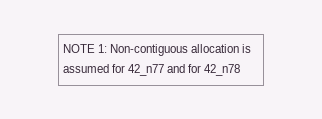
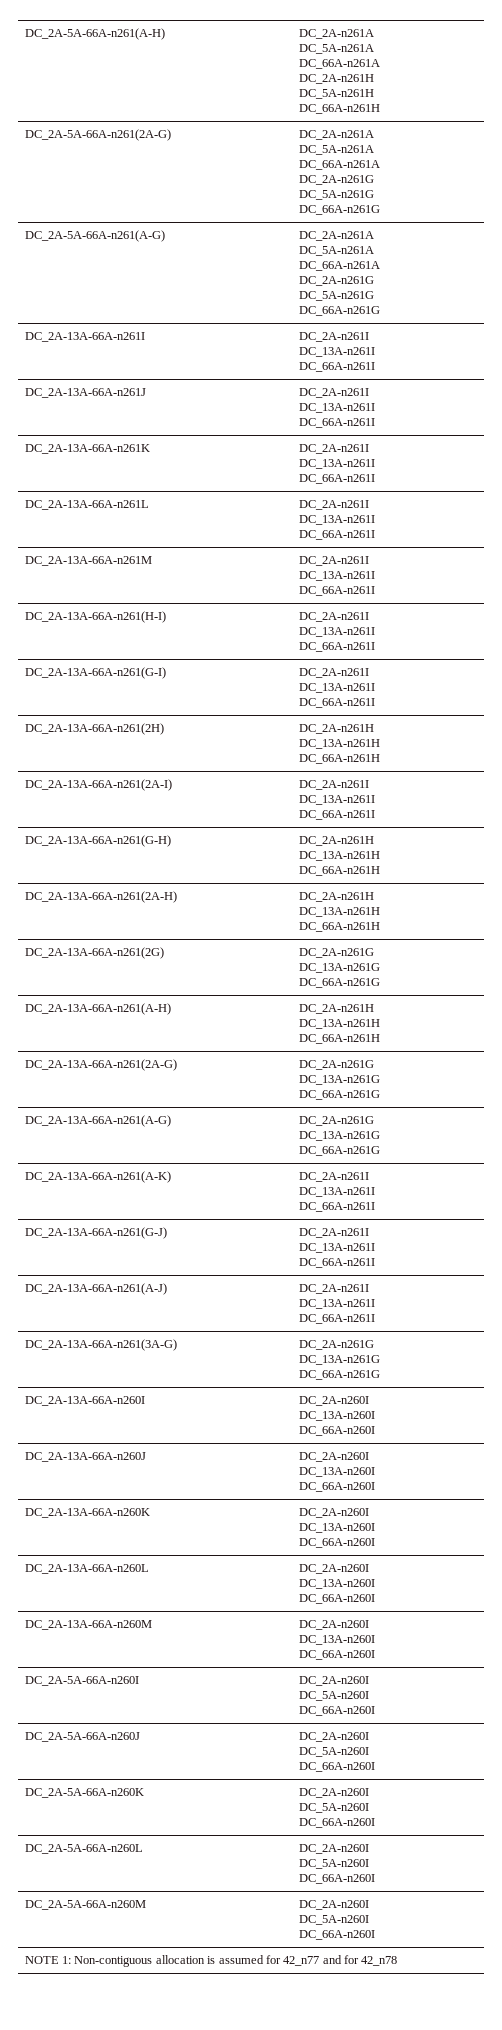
+ DC_2A-5A-66A-n261(A-H) | DC_2A-n261A
+ DC_5A-n261A
+ DC_66A-n261A
+ DC_2A-n261H
+ DC_5A-n261H
+ DC_66A-n261H
+ DC_2A-5A-66A-n261(2A-G) | DC_2A-n261A
+ DC_5A-n261A
+ DC_66A-n261A
+ DC_2A-n261G
+ DC_5A-n261G
+ DC_66A-n261G
+ DC_2A-5A-66A-n261(A-G) | DC_2A-n261A
+ DC_5A-n261A
+ DC_66A-n261A
+ DC_2A-n261G
+ DC_5A-n261G
+ DC_66A-n261G
+ DC_2A-13A-66A-n261I | DC_2A-n261I
+ DC_13A-n261I
+ DC_66A-n261I
+ DC_2A-13A-66A-n261J | DC_2A-n261I
+ DC_13A-n261I
+ DC_66A-n261I
+ DC_2A-13A-66A-n261K | DC_2A-n261I
+ DC_13A-n261I
+ DC_66A-n261I
+ DC_2A-13A-66A-n261L | DC_2A-n261I
+ DC_13A-n261I
+ DC_66A-n261I
+ DC_2A-13A-66A-n261M | DC_2A-n261I
+ DC_13A-n261I
+ DC_66A-n261I
+ DC_2A-13A-66A-n261(H-I) | DC_2A-n261I
+ DC_13A-n261I
+ DC_66A-n261I
+ DC_2A-13A-66A-n261(G-I) | DC_2A-n261I
+ DC_13A-n261I
+ DC_66A-n261I
+ DC_2A-13A-66A-n261(2H) | DC_2A-n261H
+ DC_13A-n261H
+ DC_66A-n261H
+ DC_2A-13A-66A-n261(2A-I) | DC_2A-n261I
+ DC_13A-n261I
+ DC_66A-n261I
+ DC_2A-13A-66A-n261(G-H) | DC_2A-n261H
+ DC_13A-n261H
+ DC_66A-n261H
+ DC_2A-13A-66A-n261(2A-H) | DC_2A-n261H
+ DC_13A-n261H
+ DC_66A-n261H
+ DC_2A-13A-66A-n261(2G) | DC_2A-n261G
+ DC_13A-n261G
+ DC_66A-n261G
+ DC_2A-13A-66A-n261(A-H) | DC_2A-n261H
+ DC_13A-n261H
+ DC_66A-n261H
+ DC_2A-13A-66A-n261(2A-G) | DC_2A-n261G
+ DC_13A-n261G
+ DC_66A-n261G
+ DC_2A-13A-66A-n261(A-G) | DC_2A-n261G
+ DC_13A-n261G
+ DC_66A-n261G
+ DC_2A-13A-66A-n261(A-K) | DC_2A-n261I
+ DC_13A-n261I
+ DC_66A-n261I
+ DC_2A-13A-66A-n261(G-J) | DC_2A-n261I
+ DC_13A-n261I
+ DC_66A-n261I
+ DC_2A-13A-66A-n261(A-J) | DC_2A-n261I
+ DC_13A-n261I
+ DC_66A-n261I
+ DC_2A-13A-66A-n261(3A-G) | DC_2A-n261G
+ DC_13A-n261G
+ DC_66A-n261G
+ DC_2A-13A-66A-n260I | DC_2A-n260I
+ DC_13A-n260I
+ DC_66A-n260I
+ DC_2A-13A-66A-n260J | DC_2A-n260I
+ DC_13A-n260I
+ DC_66A-n260I
+ DC_2A-13A-66A-n260K | DC_2A-n260I
+ DC_13A-n260I
+ DC_66A-n260I
+ DC_2A-13A-66A-n260L | DC_2A-n260I
+ DC_13A-n260I
+ DC_66A-n260I
+ DC_2A-13A-66A-n260M | DC_2A-n260I
+ DC_13A-n260I
+ DC_66A-n260I
+ DC_2A-5A-66A-n260I | DC_2A-n260I
+ DC_5A-n260I
+ DC_66A-n260I
+ DC_2A-5A-66A-n260J | DC_2A-n260I
+ DC_5A-n260I
+ DC_66A-n260I
+ DC_2A-5A-66A-n260K | DC_2A-n260I
+ DC_5A-n260I
+ DC_66A-n260I
+ DC_2A-5A-66A-n260L | DC_2A-n260I
+ DC_5A-n260I
+ DC_66A-n260I
+ DC_2A-5A-66A-n260M | DC_2A-n260I
+ DC_5A-n260I
+ DC_66A-n260I

